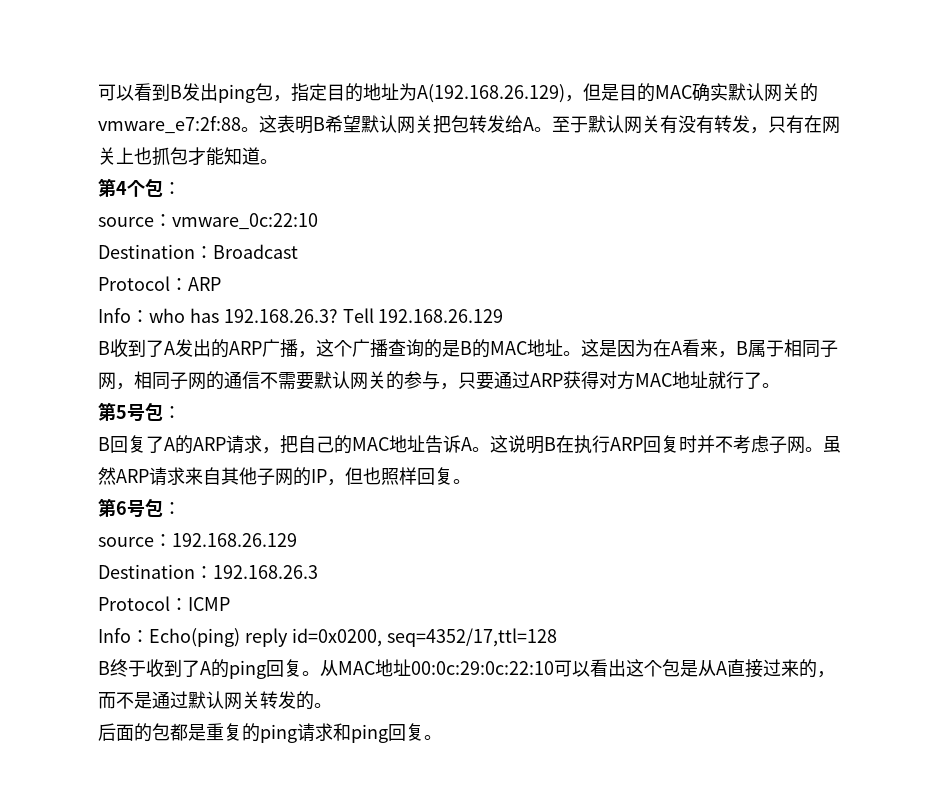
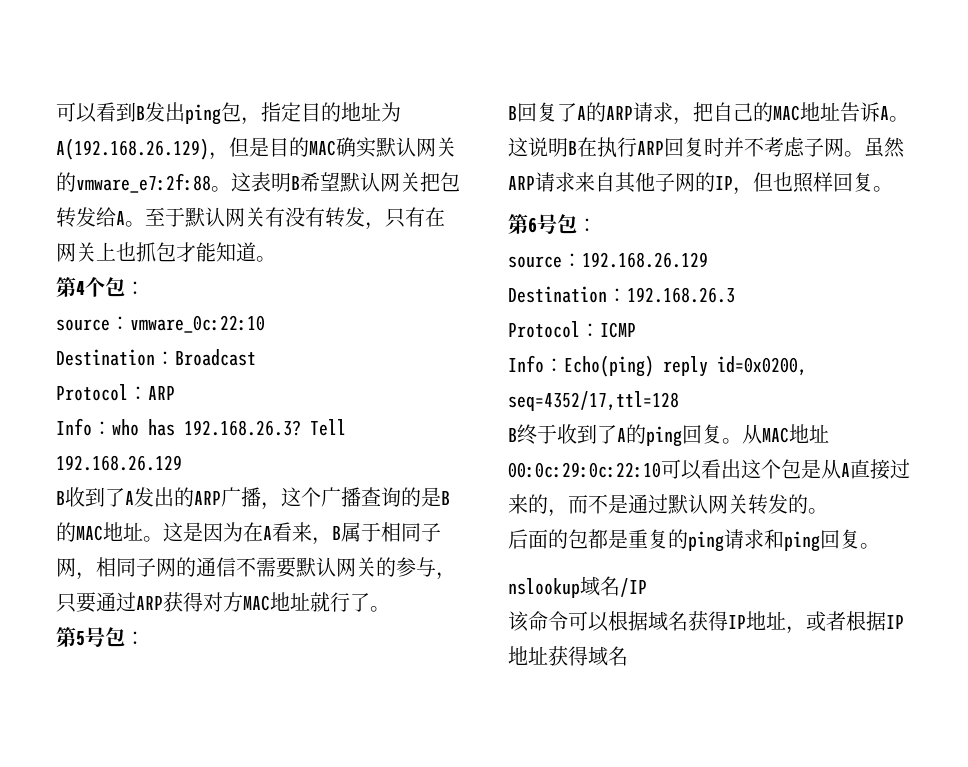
+ nslookup域名/IP
+ 该命令可以根据域名获得IP地址，或者根据IP地址获得域名

